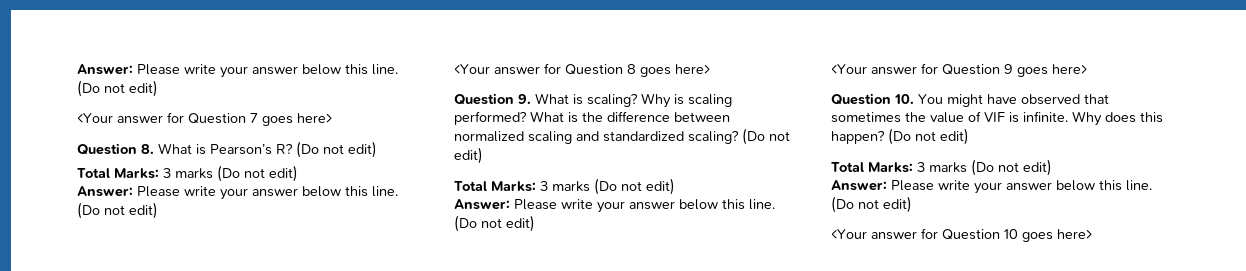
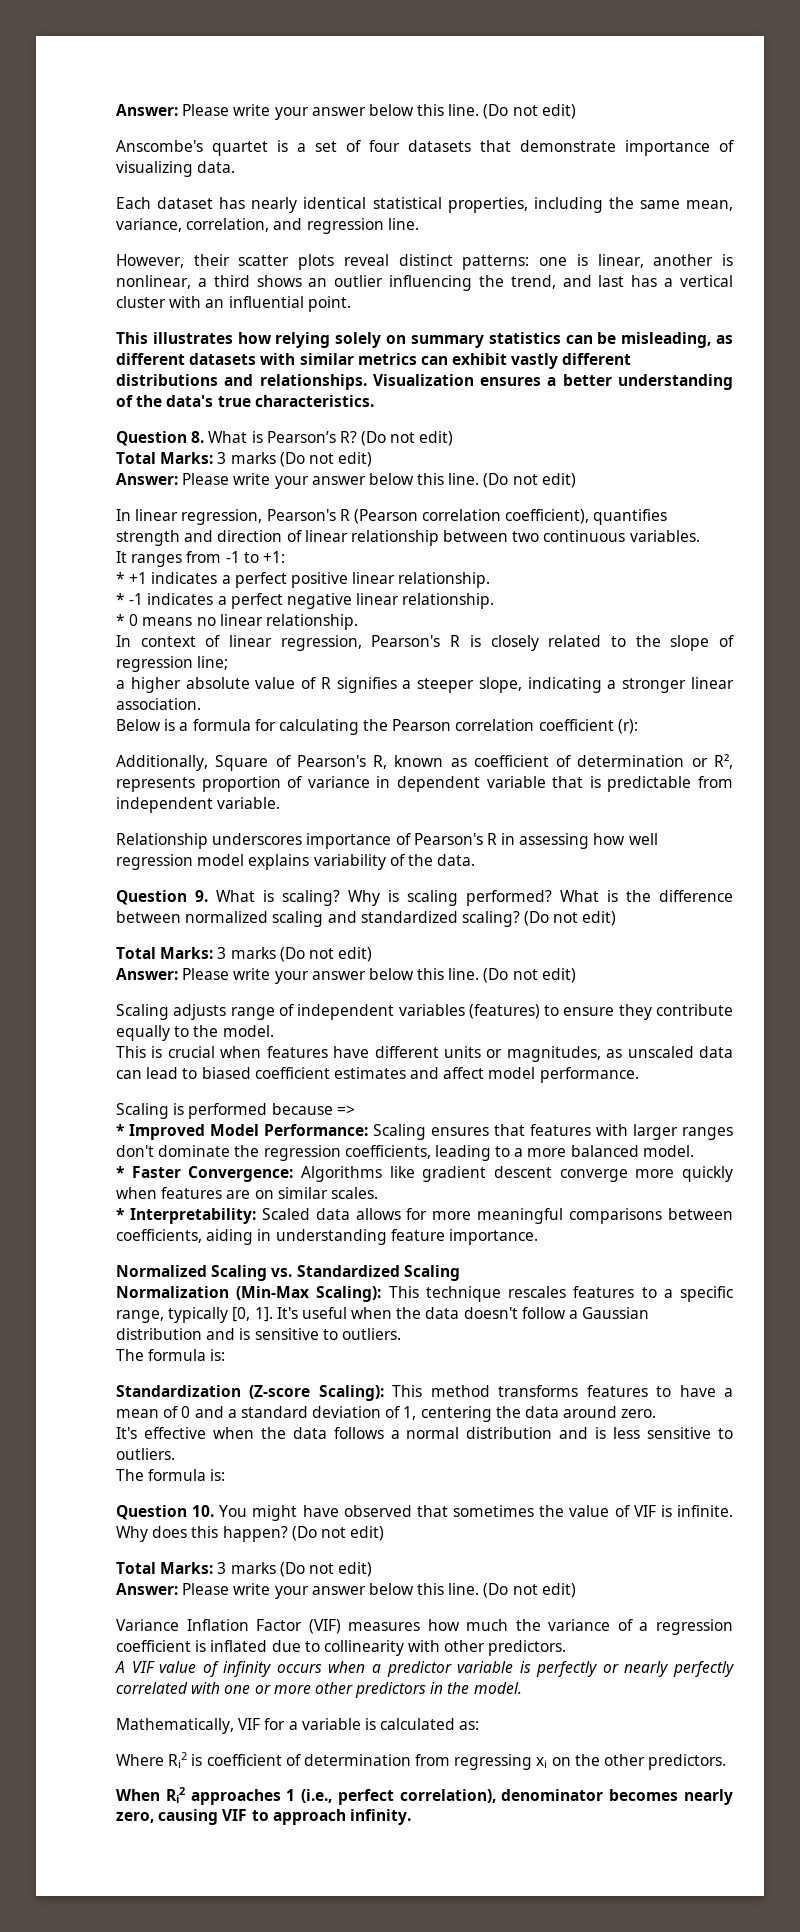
- <Your answer for Question 7 goes here>
+ Anscombe's quartet is a set of four datasets that demonstrate importance of visualizing data.
+ Each dataset has nearly identical statistical properties, including the same mean, variance, correlation, and regression line.
+ However, their scatter plots reveal distinct patterns: one is linear, another is nonlinear, a third shows an outlier influencing the trend, and last has a vertical cluster with an influential point.
+ This illustrates how relying solely on summary statistics can be misleading, as different datasets with similar metrics can exhibit vastly different distributions and relationships. Visualization ensures a better understanding of the data's true characteristics.
- <Your answer for Question 8 goes here>
+ In linear regression, Pearson's R (Pearson correlation coefficient), quantifies strength and direction of linear relationship between two continuous variables.
+ It ranges from -1 to +1:
+ * +1 indicates a perfect positive linear relationship.
+ * -1 indicates a perfect negative linear relationship.
+ * 0 means no linear relationship.
+ In context of linear regression, Pearson's R is closely related to the slope of regression line;
+ a higher absolute value of R signifies a steeper slope, indicating a stronger linear association.
+ Below is a formula for calculating the Pearson correlation coefficient (r):
+ Additionally, Square of Pearson's R, known as coefficient of determination or R², represents proportion of variance in dependent variable that is predictable from independent variable.
+ Relationship underscores importance of Pearson's R in assessing how well regression model explains variability of the data.
- <Your answer for Question 9 goes here>
+ Scaling adjusts range of independent variables (features) to ensure they contribute equally to the model.
+ This is crucial when features have different units or magnitudes, as unscaled data can lead to biased coefficient estimates and affect model performance.
+ Scaling is performed because =>
+ * Improved Model Performance: Scaling ensures that features with larger ranges don't dominate the regression coefficients, leading to a more balanced model.
+ * Faster Convergence: Algorithms like gradient descent converge more quickly when features are on similar scales.
+ * Interpretability: Scaled data allows for more meaningful comparisons between coefficients, aiding in understanding feature importance.
+ Normalized Scaling vs. Standardized Scaling
+ Normalization (Min-Max Scaling): This technique rescales features to a specific range, typically [0, 1]. It's useful when the data doesn't follow a Gaussian distribution and is sensitive to outliers.
+ The formula is:
+ Standardization (Z-score Scaling): This method transforms features to have a mean of 0 and a standard deviation of 1, centering the data around zero.
+ It's effective when the data follows a normal distribution and is less sensitive to outliers.
+ The formula is:
- <Your answer for Question 10 goes here>
+ Variance Inflation Factor (VIF) measures how much the variance of a regression coefficient is inflated due to collinearity with other predictors.
+ A VIF value of infinity occurs when a predictor variable is perfectly or nearly perfectly correlated with one or more other predictors in the model.
+ Mathematically, VIF for a variable is calculated as:
+ Where Ri2 is coefficient of determination from regressing xi on the other predictors.
+ When Ri2 approaches 1 (i.e., perfect correlation), denominator becomes nearly zero, causing VIF to approach infinity.

